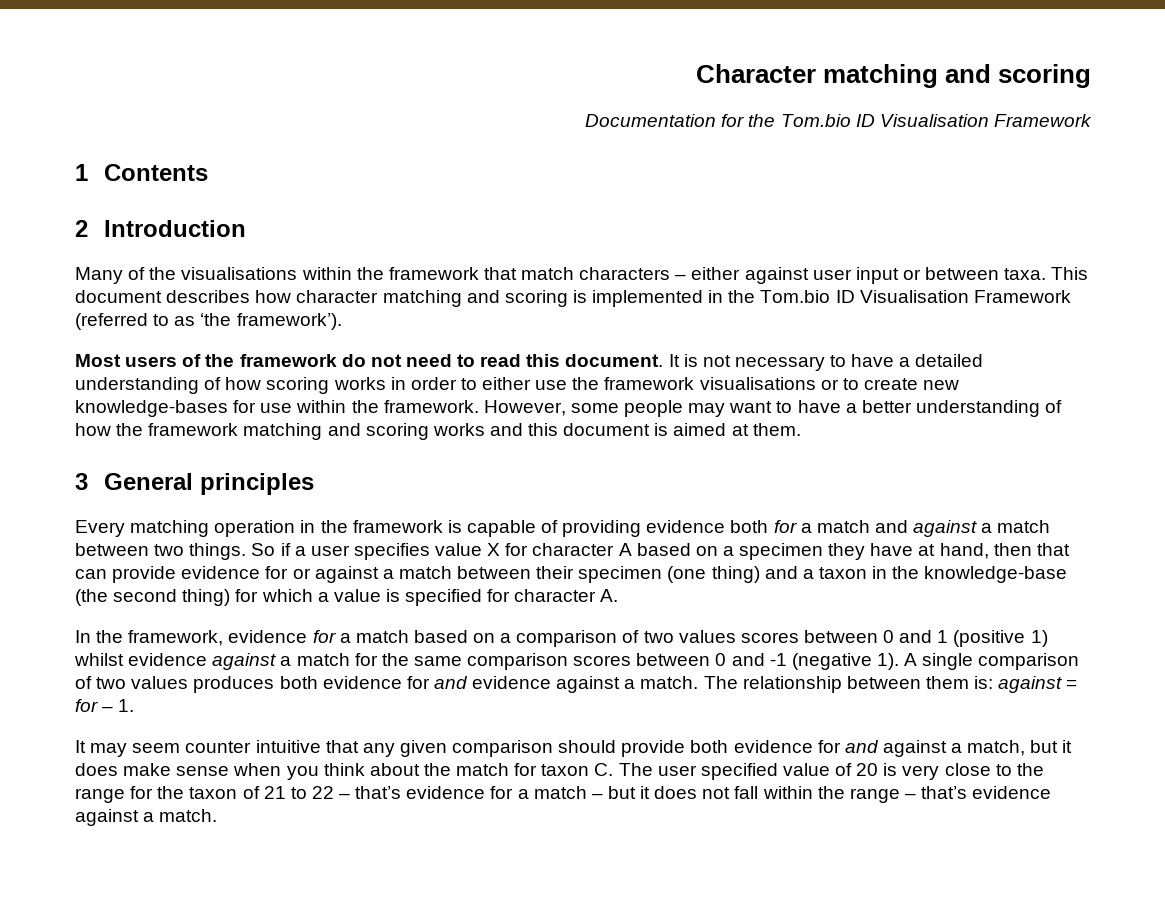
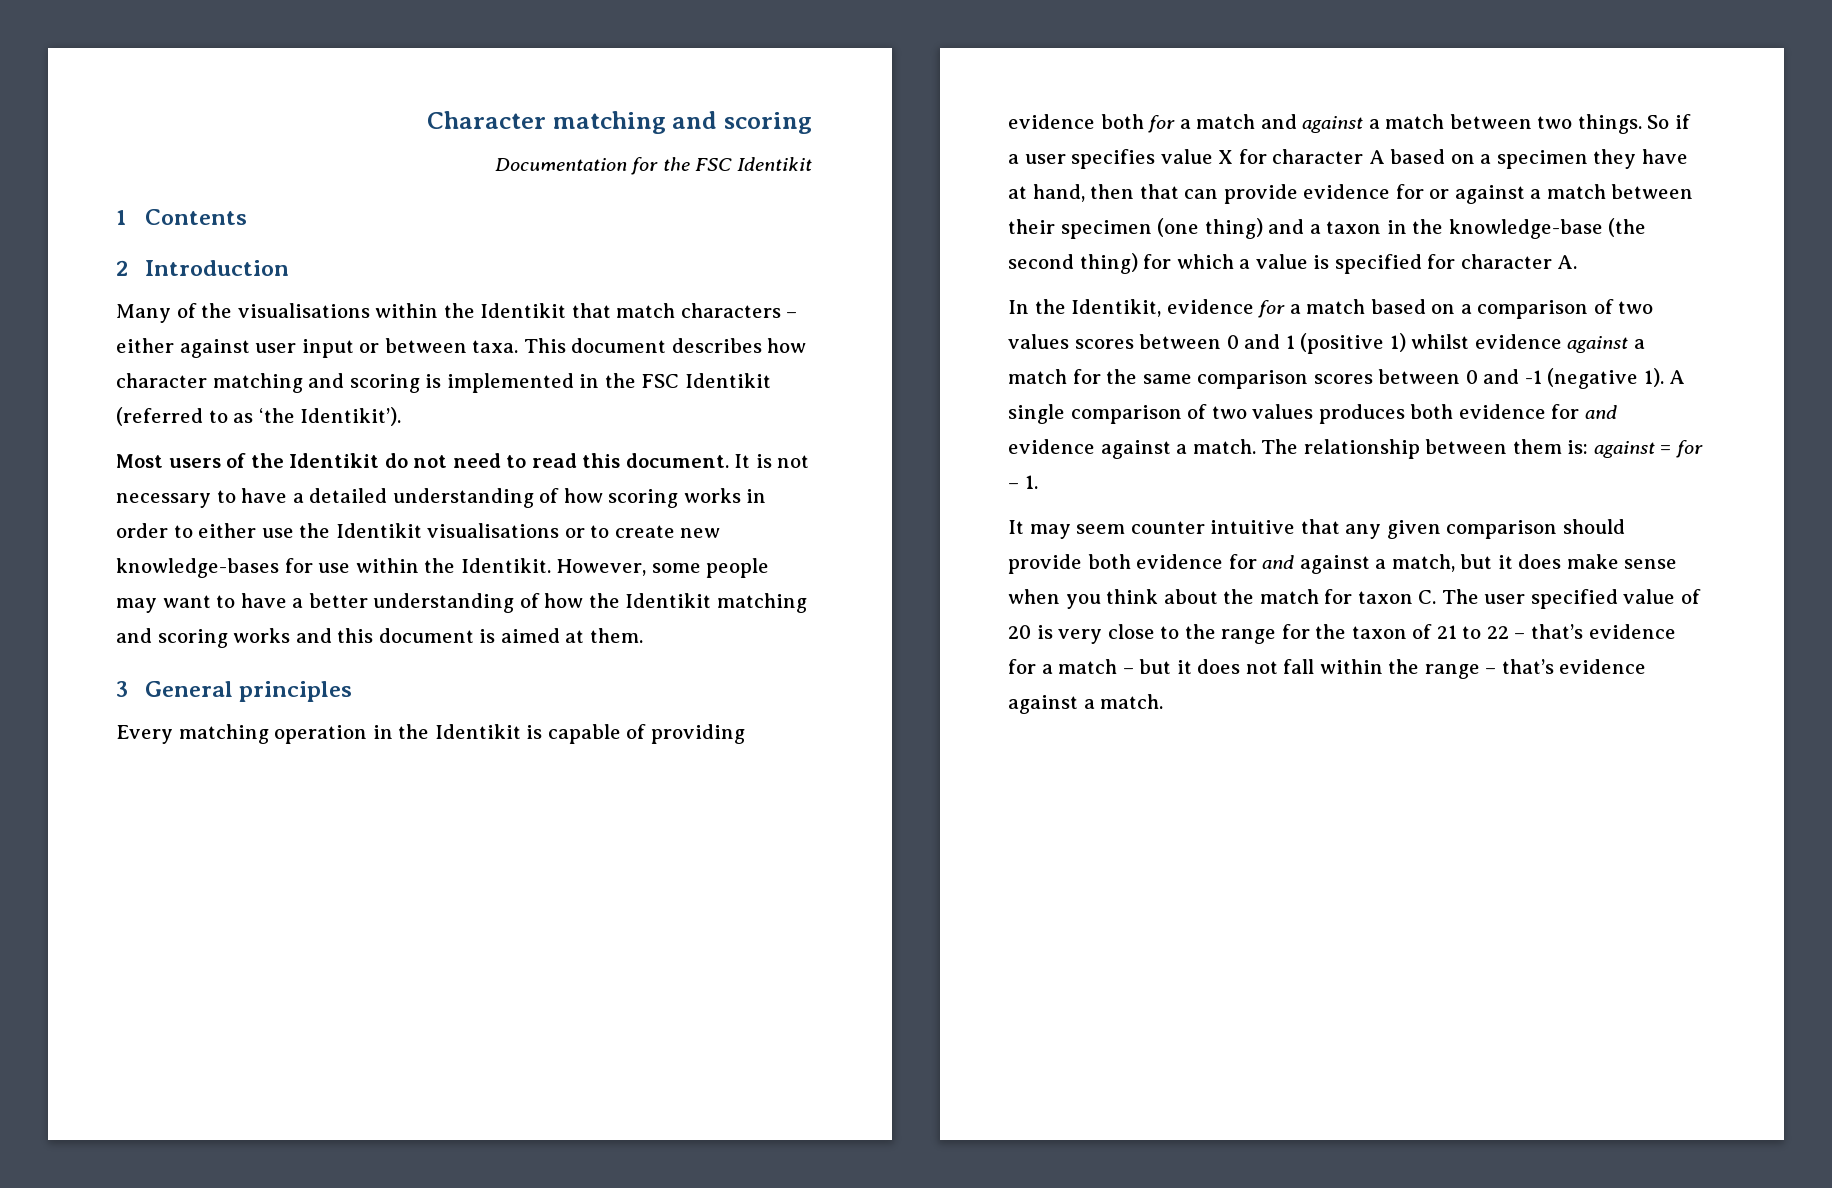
- Documentation for the Tom.bio ID Visualisation Framework
+ Documentation for the FSC Identikit
- Many of the visualisations within the framework that match characters – either against user input or between taxa.
+ Many of the visualisations within the Identikit that match characters – either against user input or between taxa.
- This document describes how character matching and scoring is implemented in the Tom.bio ID Visualisation Framework (referred to as ‘the framework’).
+ This document describes how character matching and scoring is implemented in the FSC Identikit (referred to as ‘the Identikit’).
- Most users of the framework do not need to read this document.
+ Most users of the Identikit do not need to read this document.
- It is not necessary to have a detailed understanding of how scoring works in order to either use the framework visualisations or to create new knowledge-bases for use within the framework.
+ It is not necessary to have a detailed understanding of how scoring works in order to either use the Identikit visualisations or to create new knowledge-bases for use within the Identikit.
- However, some people may want to have a better understanding of how the framework matching and scoring works and this document is aimed at them.
+ However, some people may want to have a better understanding of how the Identikit matching and scoring works and this document is aimed at them.
- Every matching operation in the framework is capable of providing evidence both for a match and against a match between two things.
+ Every matching operation in the Identikit is capable of providing evidence both for a match and against a match between two things.
- In the framework, evidence for a match based on a comparison of two values scores between 0 and 1 (positive 1) whilst evidence against a match for the same comparison scores between 0 and -1 (negative 1).
+ In the Identikit, evidence for a match based on a comparison of two values scores between 0 and 1 (positive 1) whilst evidence against a match for the same comparison scores between 0 and -1 (negative 1).

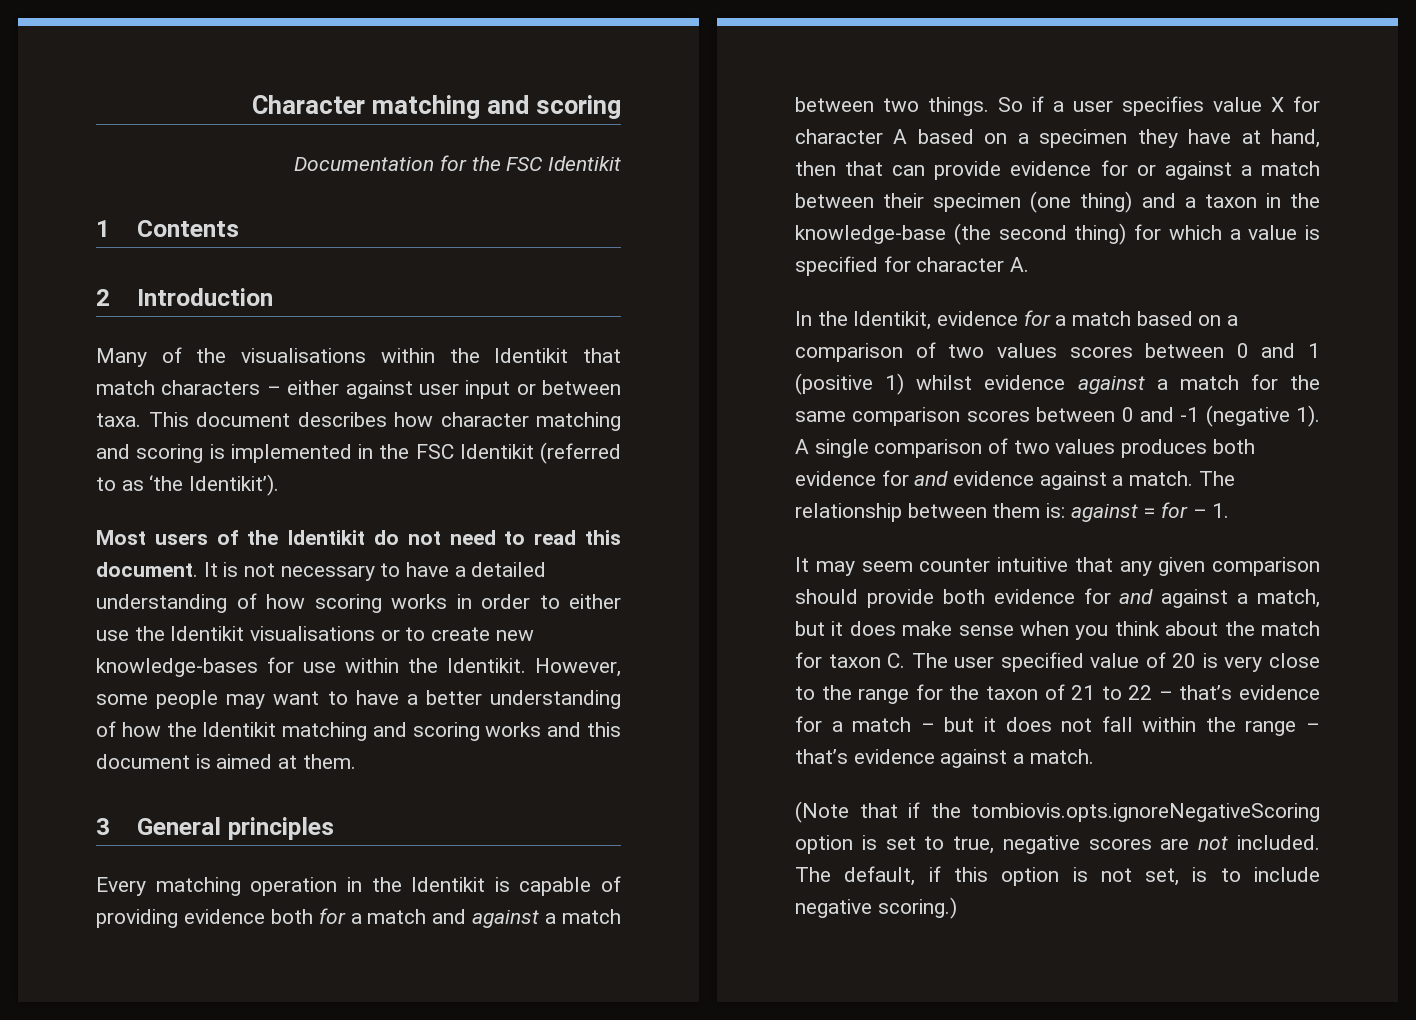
+ (Note that if the tombiovis.opts.ignoreNegativeScoring option is set to true, negative scores are not included. The default, if this option is not set, is to include negative scoring.)

